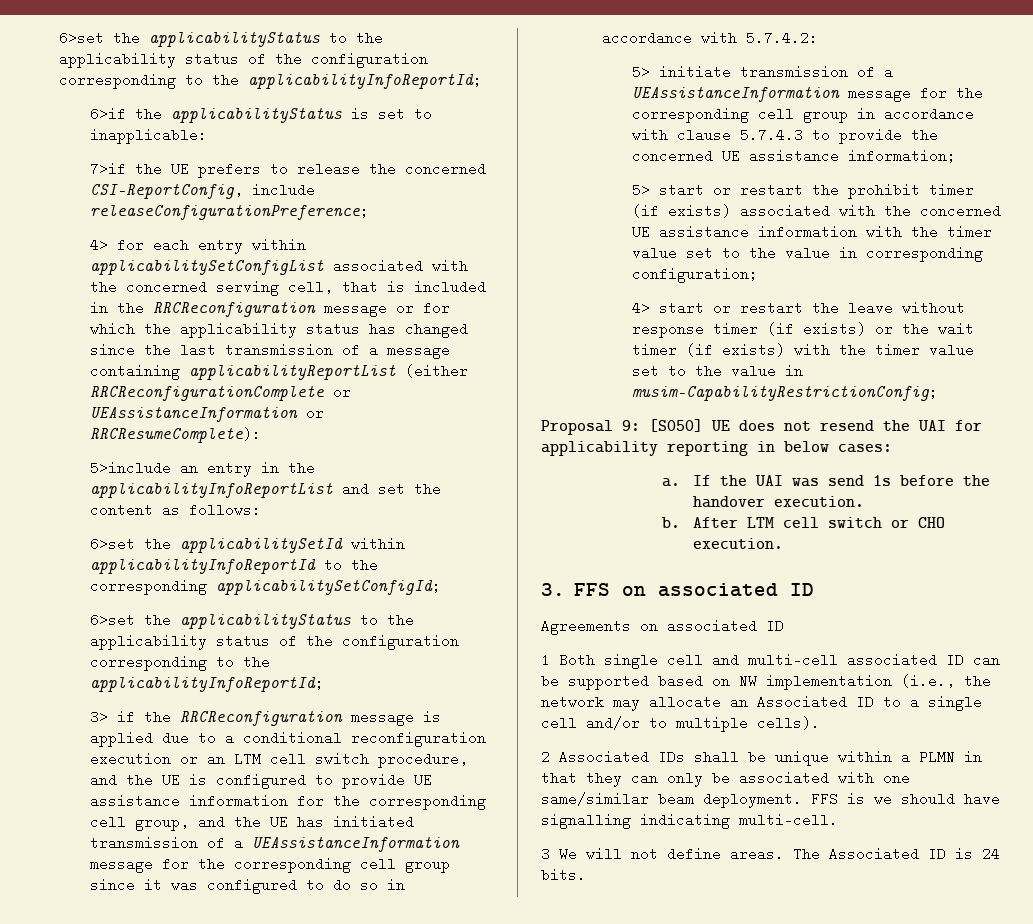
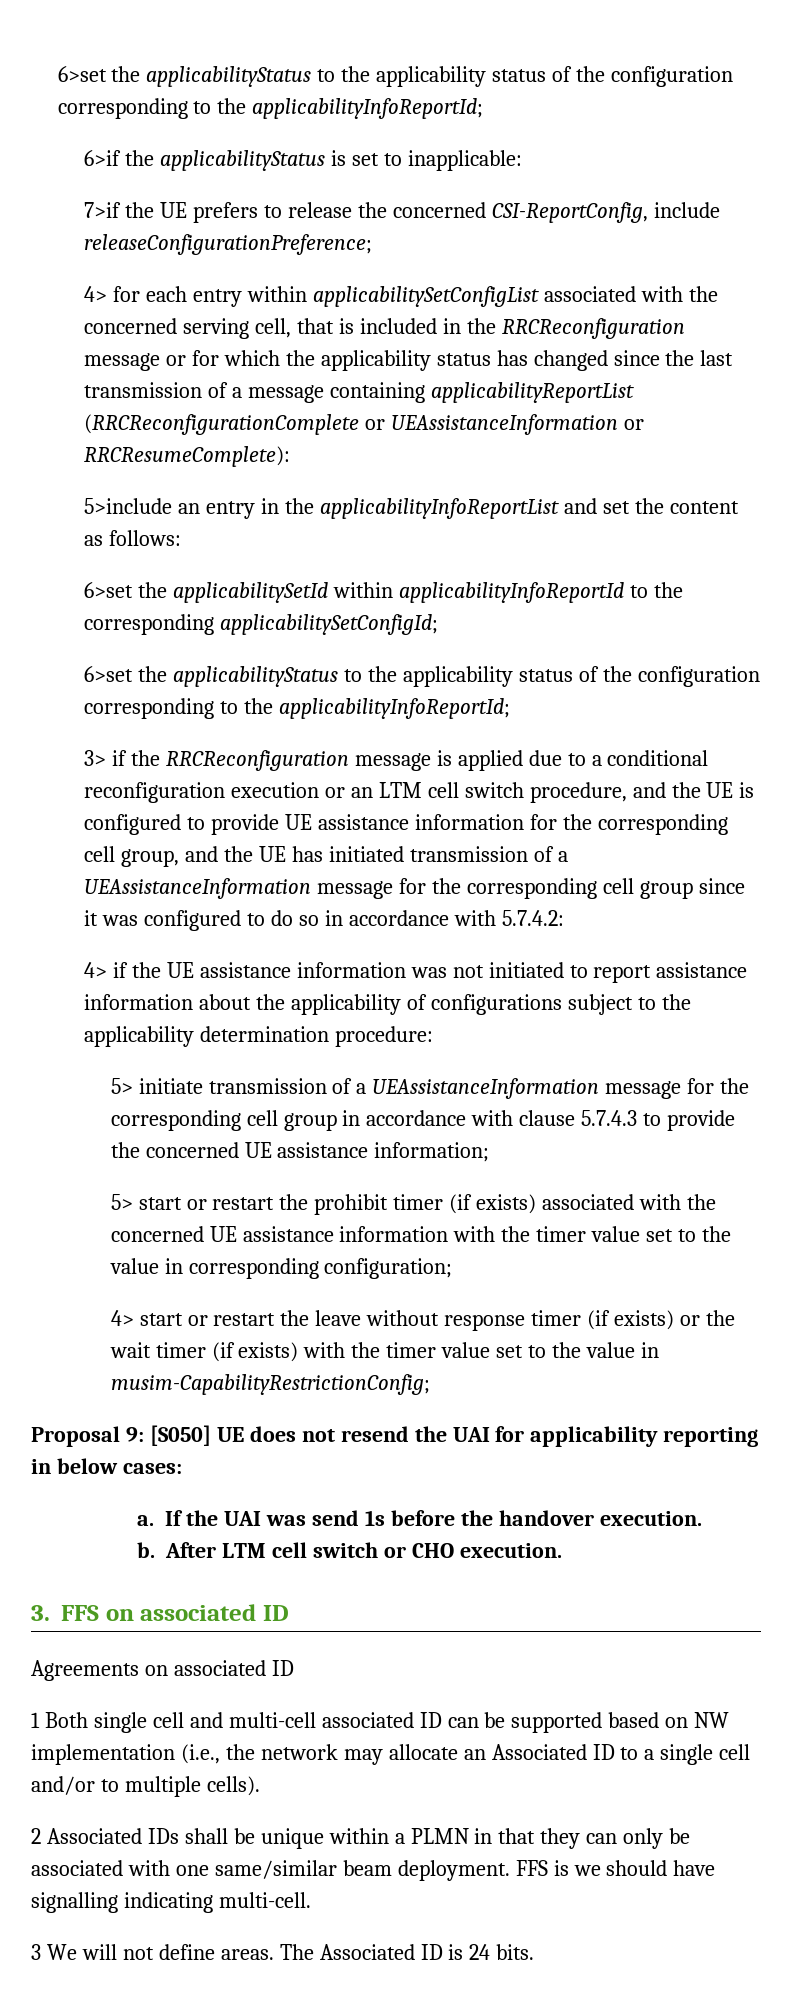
- 4> for each entry within applicabilitySetConfigList associated with the concerned serving cell, that is included in the RRCReconfiguration message or for which the applicability status has changed since the last transmission of a message containing applicabilityReportList (either RRCReconfigurationComplete or UEAssistanceInformation or RRCResumeComplete):
+ 4> for each entry within applicabilitySetConfigList associated with the concerned serving cell, that is included in the RRCReconfiguration message or for which the applicability status has changed since the last transmission of a message containing applicabilityReportList (RRCReconfigurationComplete or UEAssistanceInformation or RRCResumeComplete):
+ 4> if the UE assistance information was not initiated to report assistance information about the applicability of configurations subject to the applicability determination procedure:

